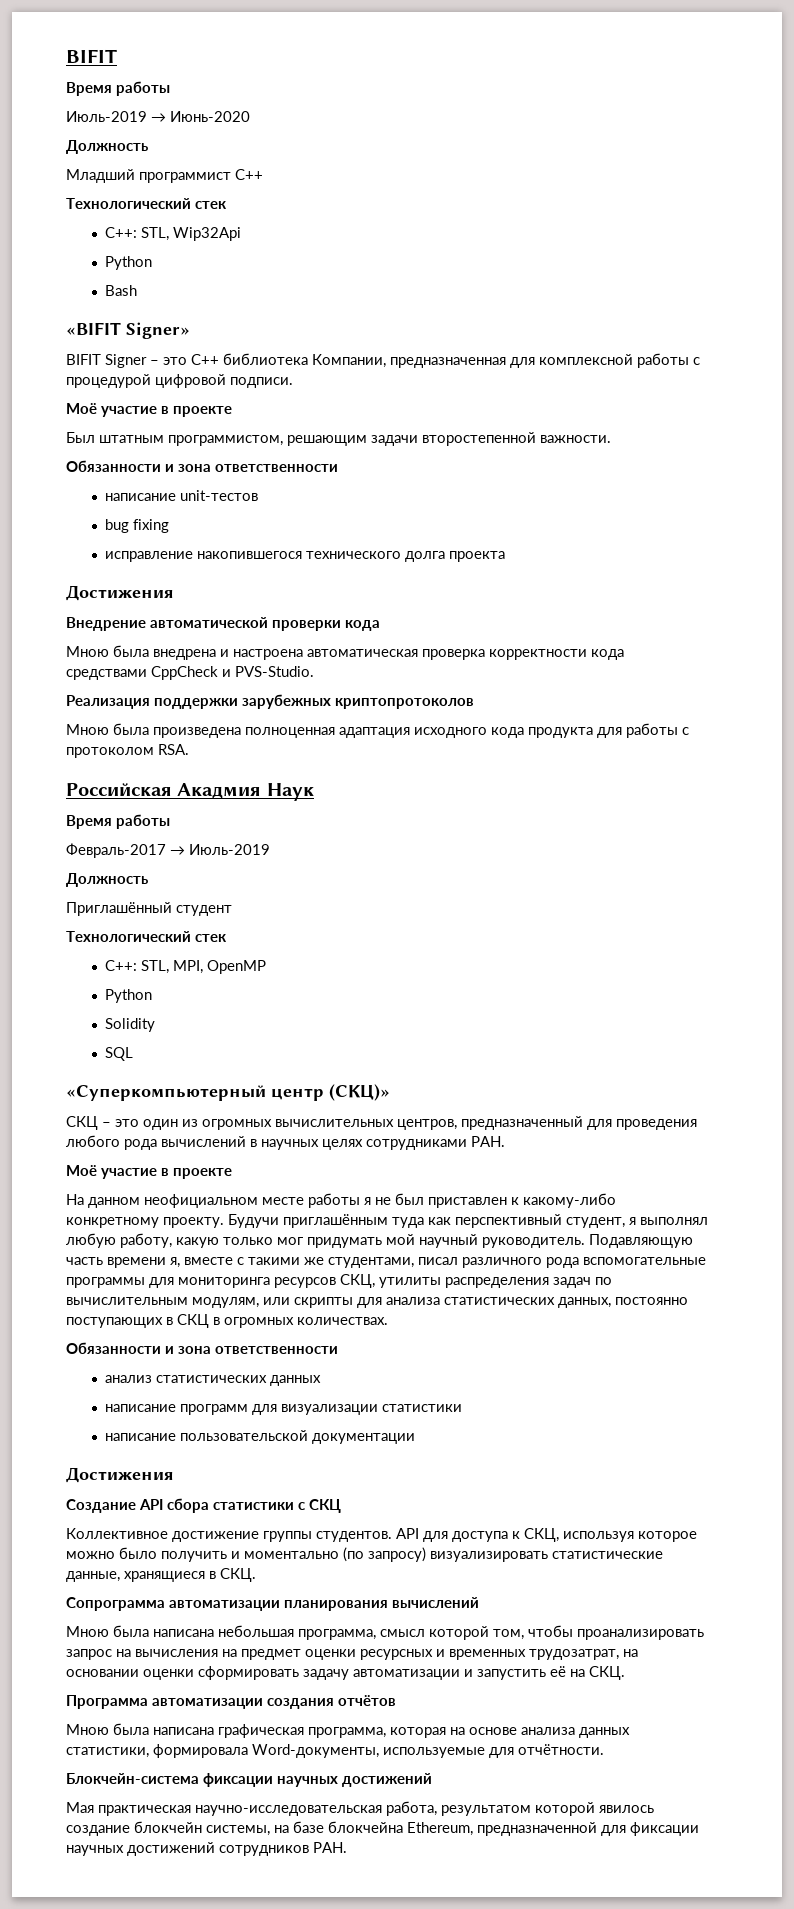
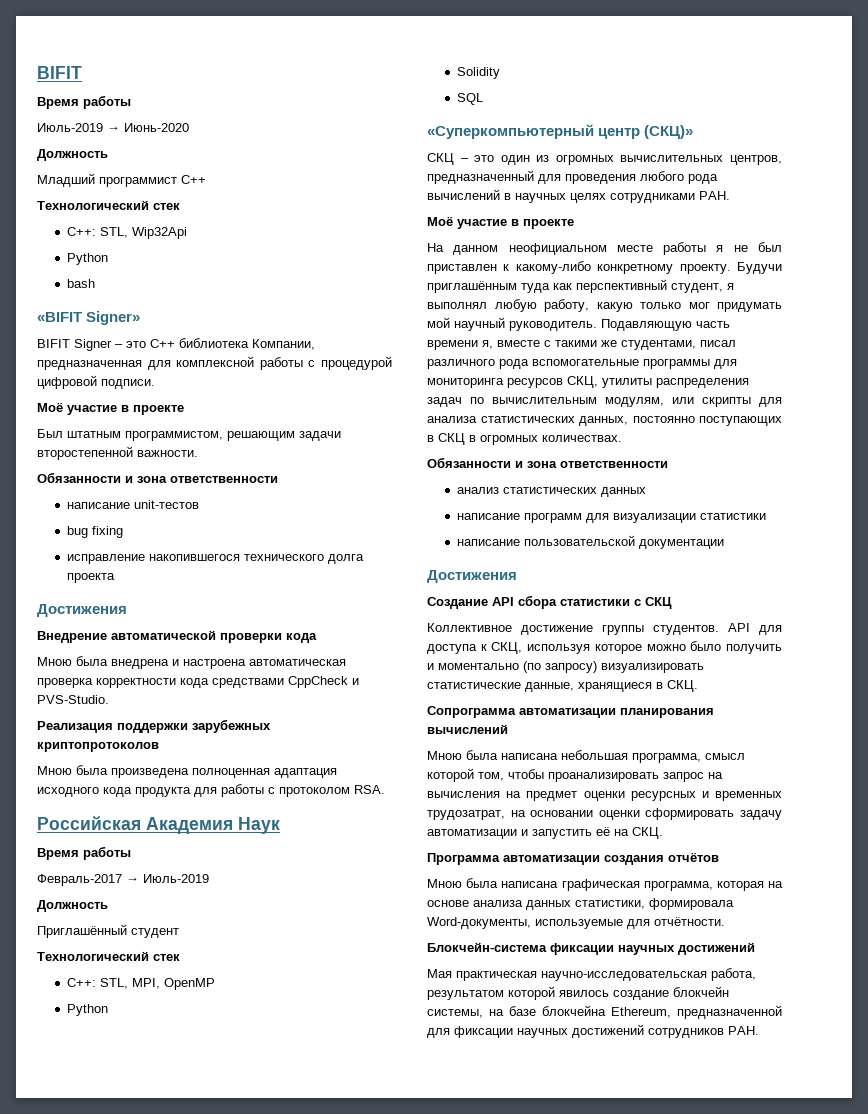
- Bash
+ bash
- Российская Акадмия Наук
+ Российская Академия Наук

